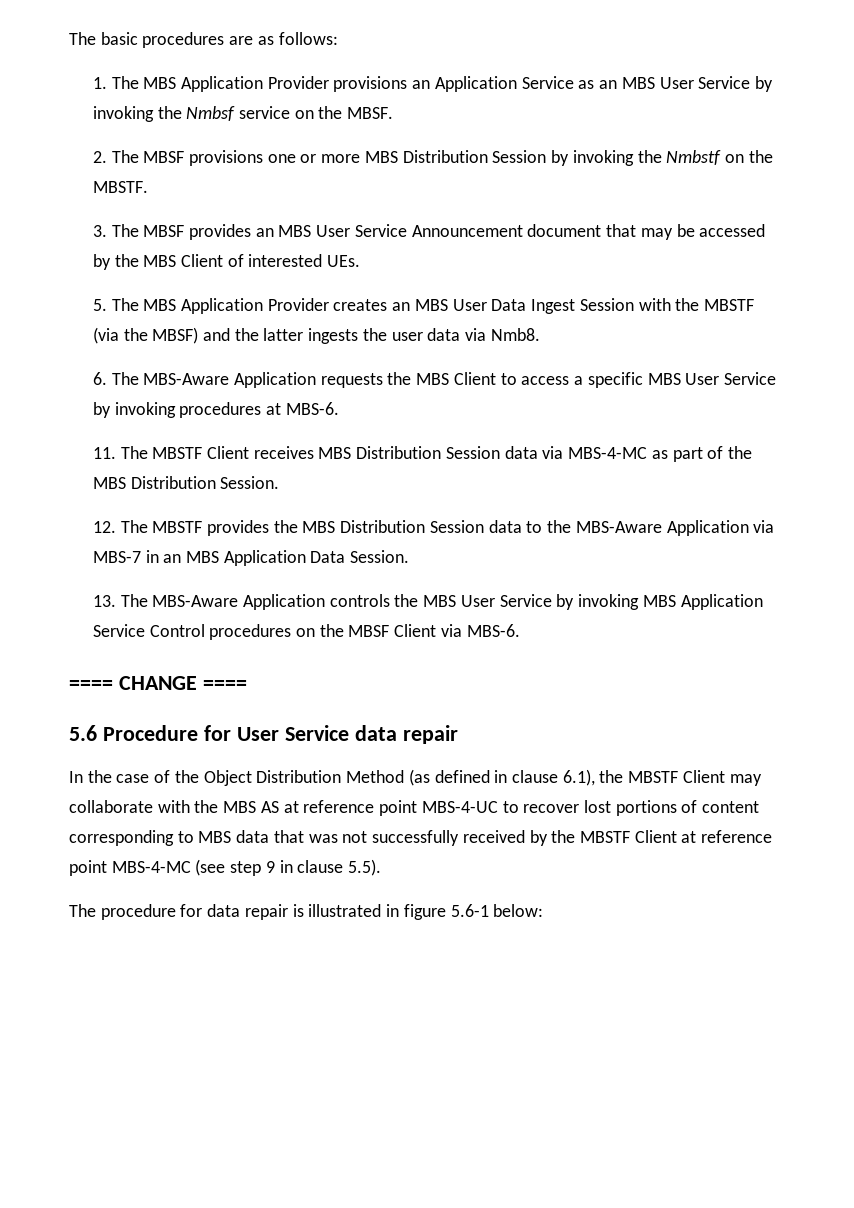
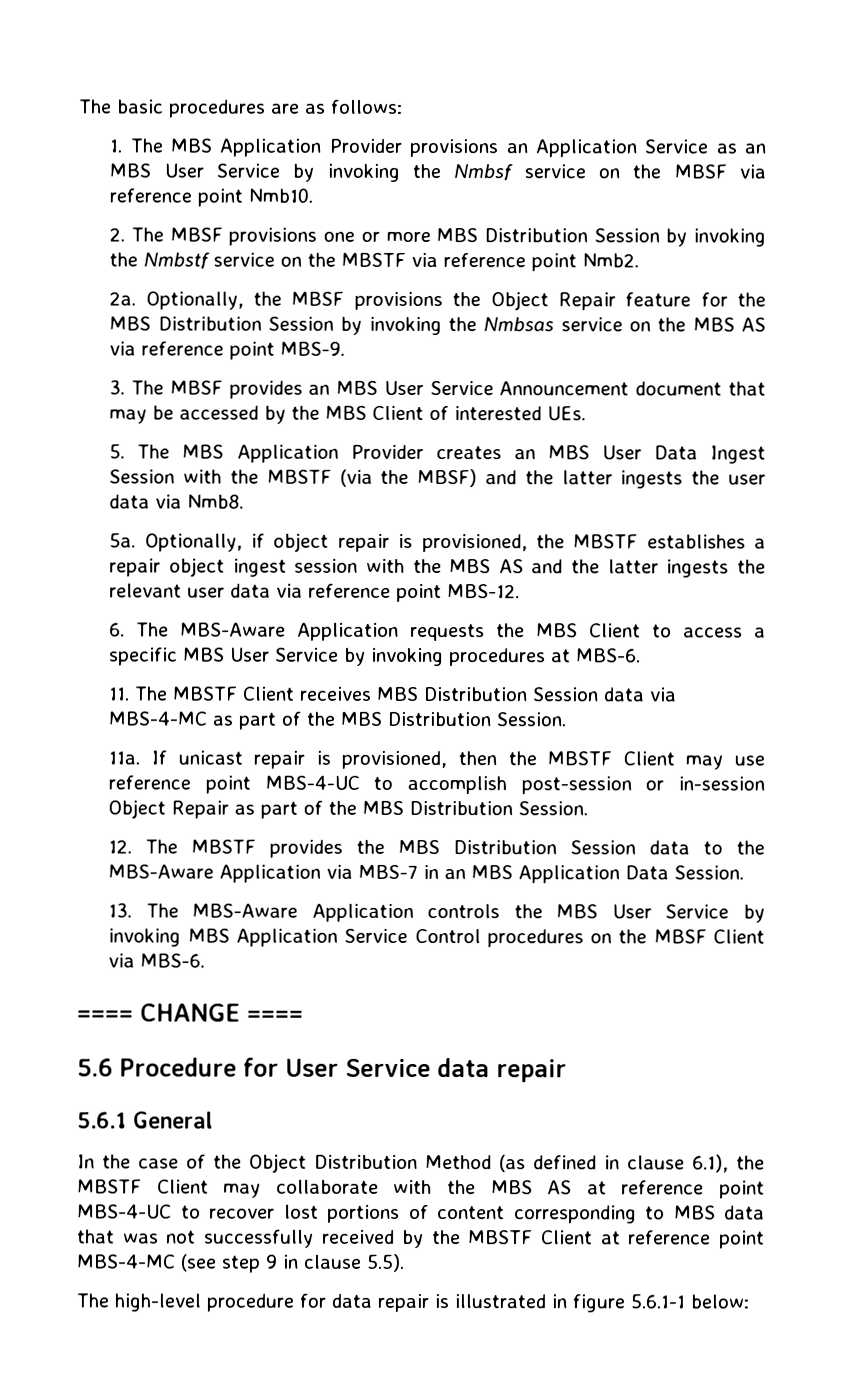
- 1. The MBS Application Provider provisions an Application Service as an MBS User Service by invoking the Nmbsf service on the MBSF.
+ 1. The MBS Application Provider provisions an Application Service as an MBS User Service by invoking the Nmbsf service on the MBSF via reference point Nmb10.
- 2. The MBSF provisions one or more MBS Distribution Session by invoking the Nmbstf on the MBSTF.
+ 2. The MBSF provisions one or more MBS Distribution Session by invoking the Nmbstf service on the MBSTF via reference point Nmb2.
+ 2a. Optionally, the MBSF provisions the Object Repair feature for the MBS Distribution Session by invoking the Nmbsas service on the MBS AS via reference point MBS-9.
+ 5a. Optionally, if object repair is provisioned, the MBSTF establishes a repair object ingest session with the MBS AS and the latter ingests the relevant user data via reference point MBS-12.
+ 11a. If unicast repair is provisioned, then the MBSTF Client may use reference point MBS-4-UC to accomplish post-session or in-session Object Repair as part of the MBS Distribution Session.
+ 5.6.1 General
- The procedure for data repair is illustrated in figure 5.6-1 below:
+ The high-level procedure for data repair is illustrated in figure 5.6.1-1 below:

